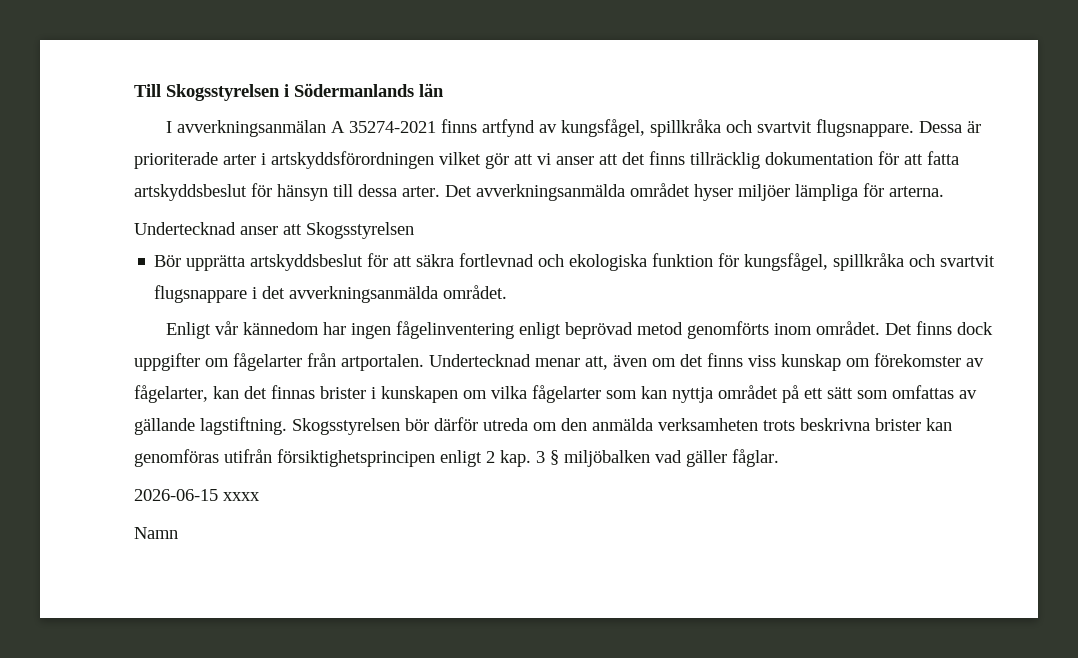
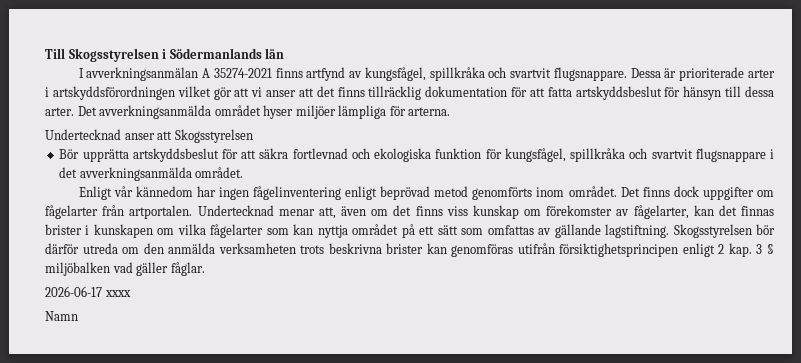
- 2026-06-15 xxxx
+ 2026-06-17 xxxx

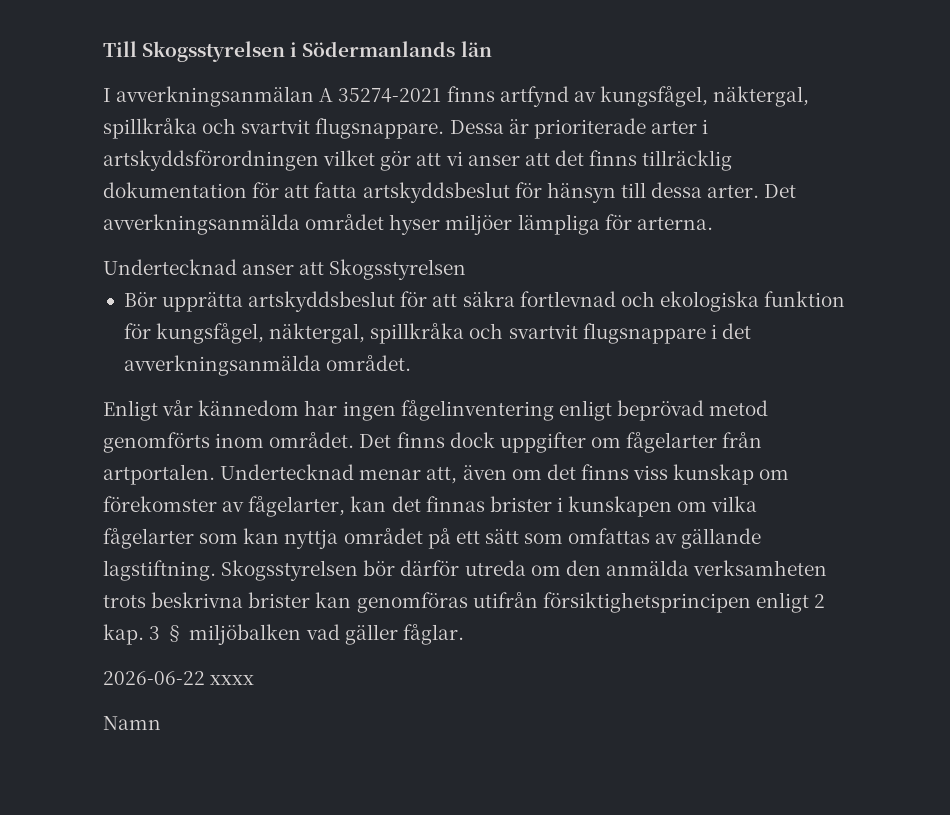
- I avverkningsanmälan A 35274-2021 finns artfynd av kungsfågel, spillkråka och svartvit flugsnappare.
+ I avverkningsanmälan A 35274-2021 finns artfynd av kungsfågel, näktergal, spillkråka och svartvit flugsnappare.
- Bör upprätta artskyddsbeslut för att säkra fortlevnad och ekologiska funktion för kungsfågel, spillkråka och svartvit flugsnappare i det avverkningsanmälda området.
+ Bör upprätta artskyddsbeslut för att säkra fortlevnad och ekologiska funktion för kungsfågel, näktergal, spillkråka och svartvit flugsnappare i det avverkningsanmälda området.
- 2026-06-17 xxxx
+ 2026-06-22 xxxx

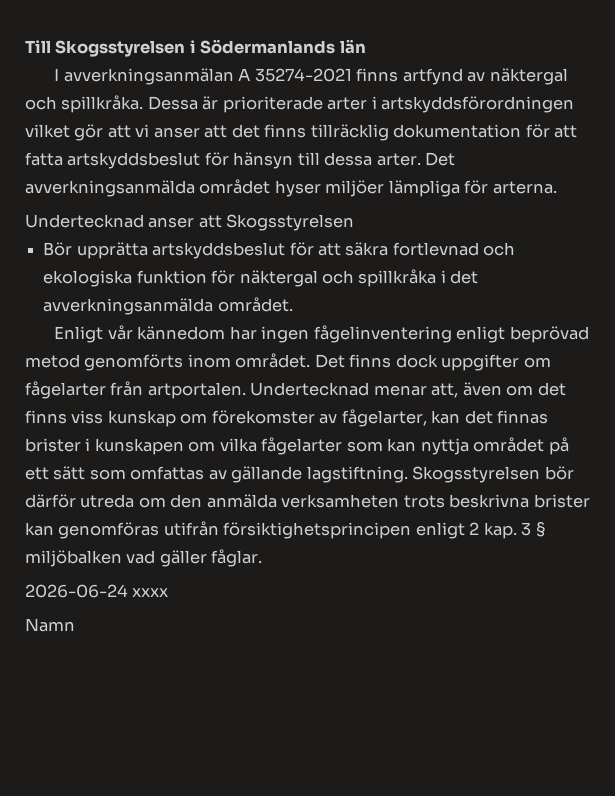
- I avverkningsanmälan A 35274-2021 finns artfynd av kungsfågel, näktergal, spillkråka och svartvit flugsnappare.
+ I avverkningsanmälan A 35274-2021 finns artfynd av näktergal och spillkråka.
- Bör upprätta artskyddsbeslut för att säkra fortlevnad och ekologiska funktion för kungsfågel, näktergal, spillkråka och svartvit flugsnappare i det avverkningsanmälda området.
+ Bör upprätta artskyddsbeslut för att säkra fortlevnad och ekologiska funktion för näktergal och spillkråka i det avverkningsanmälda området.
- 2026-06-22 xxxx
+ 2026-06-24 xxxx

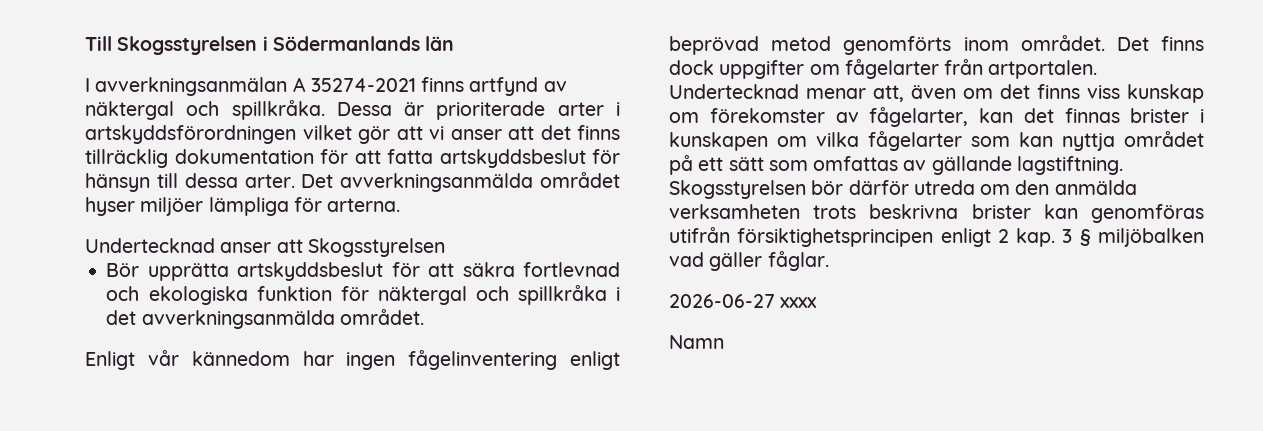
- 2026-06-24 xxxx
+ 2026-06-27 xxxx

